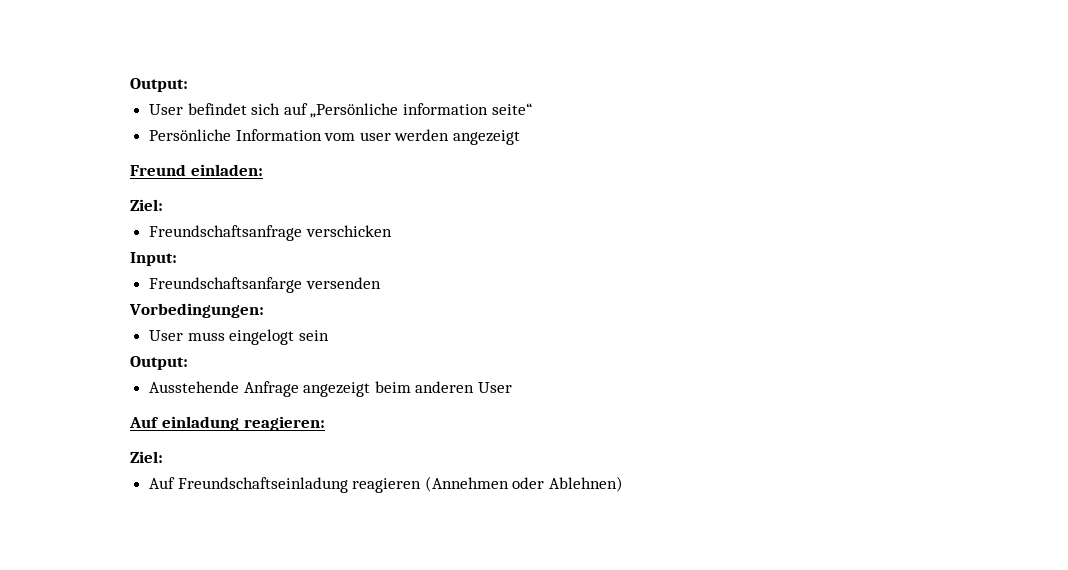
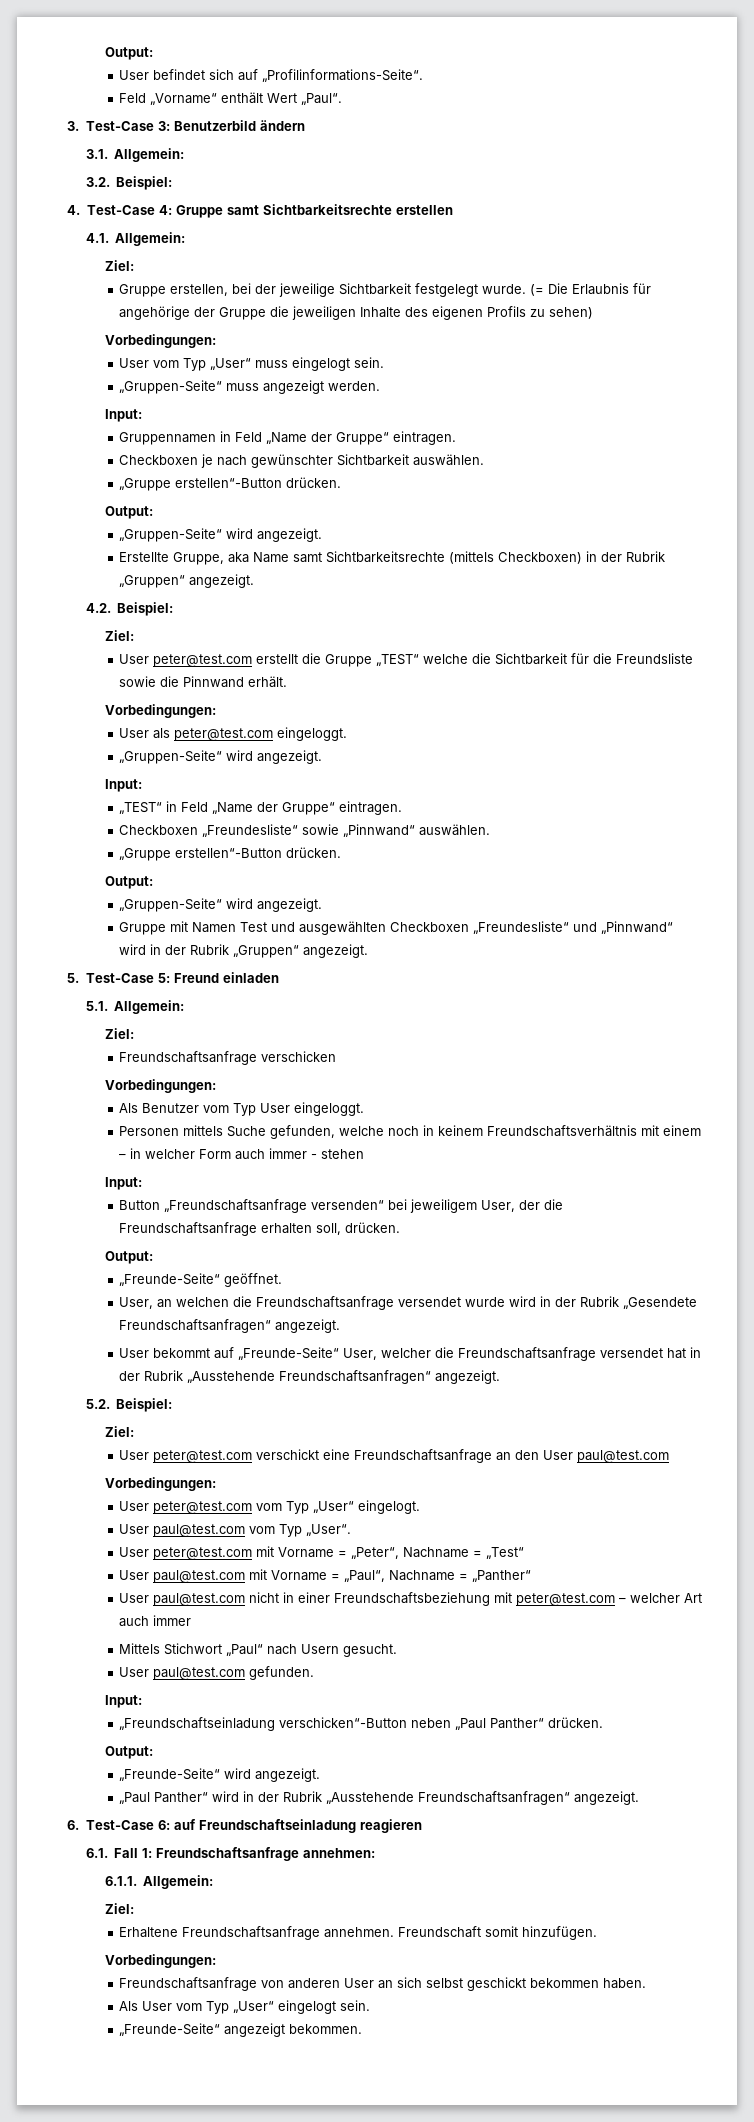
- User befindet sich auf „Persönliche information seite“
- Persönliche Information vom user werden angezeigt
- Freund einladen:
+ User befindet sich auf „Profilinformations-Seite“.
+ Feld „Vorname“ enthält Wert „Paul“.
+ 3. Test-Case 3: Benutzerbild ändern
+ 3.1. Allgemein:
+ 3.2. Beispiel:
+ 4. Test-Case 4: Gruppe samt Sichtbarkeitsrechte erstellen
+ 4.1. Allgemein:
+ Ziel:
+ Gruppe erstellen, bei der jeweilige Sichtbarkeit festgelegt wurde. (= Die Erlaubnis für angehörige der Gruppe die jeweiligen Inhalte des eigenen Profils zu sehen)
+ Vorbedingungen:
+ User vom Typ „User“ muss eingelogt sein.
+ „Gruppen-Seite“ muss angezeigt werden.
+ Input:
+ Gruppennamen in Feld „Name der Gruppe“ eintragen.
+ Checkboxen je nach gewünschter Sichtbarkeit auswählen.
+ „Gruppe erstellen“-Button drücken.
+ Output:
+ „Gruppen-Seite“ wird angezeigt.
+ Erstellte Gruppe, aka Name samt Sichtbarkeitsrechte (mittels Checkboxen) in der Rubrik „Gruppen“ angezeigt.
+ 4.2. Beispiel:
+ Ziel:
+ User peter@test.com erstellt die Gruppe „TEST“ welche die Sichtbarkeit für die Freundsliste sowie die Pinnwand erhält.
+ Vorbedingungen:
+ User als peter@test.com eingeloggt.
+ „Gruppen-Seite“ wird angezeigt.
+ Input:
+ „TEST“ in Feld „Name der Gruppe“ eintragen.
+ Checkboxen „Freundesliste“ sowie „Pinnwand“ auswählen.
+ „Gruppe erstellen“-Button drücken.
+ Output:
+ „Gruppen-Seite“ wird angezeigt.
+ Gruppe mit Namen Test und ausgewählten Checkboxen „Freundesliste“ und „Pinnwand“ wird in der Rubrik „Gruppen“ angezeigt.
+ 5. Test-Case 5: Freund einladen
+ 5.1. Allgemein:
  Ziel:
  Freundschaftsanfrage verschicken
+ Vorbedingungen:
+ Als Benutzer vom Typ User eingeloggt.
+ Personen mittels Suche gefunden, welche noch in keinem Freundschaftsverhältnis mit einem – in welcher Form auch immer - stehen
  Input:
- Freundschaftsanfarge versenden
+ Button „Freundschaftsanfrage versenden“ bei jeweiligem User, der die Freundschaftsanfrage erhalten soll, drücken.
+ Output:
+ „Freunde-Seite“ geöffnet.
+ User, an welchen die Freundschaftsanfrage versendet wurde wird in der Rubrik „Gesendete Freundschaftsanfragen“ angezeigt.
+ User bekommt auf „Freunde-Seite“ User, welcher die Freundschaftsanfrage versendet hat in der Rubrik „Ausstehende Freundschaftsanfragen“ angezeigt.
+ 5.2. Beispiel:
+ Ziel:
+ User peter@test.com verschickt eine Freundschaftsanfrage an den User paul@test.com
  Vorbedingungen:
- User muss eingelogt sein
+ User peter@test.com vom Typ „User“ eingelogt.
+ User paul@test.com vom Typ „User“.
+ User peter@test.com mit Vorname = „Peter“, Nachname = „Test“
+ User paul@test.com mit Vorname = „Paul“, Nachname = „Panther“
+ User paul@test.com nicht in einer Freundschaftsbeziehung mit peter@test.com – welcher Art auch immer
+ Mittels Stichwort „Paul“ nach Usern gesucht.
+ User paul@test.com gefunden.
+ Input:
+ „Freundschaftseinladung verschicken“-Button neben „Paul Panther“ drücken.
  Output:
- Ausstehende Anfrage angezeigt beim anderen User
- Auf einladung reagieren:
+ „Freunde-Seite“ wird angezeigt.
+ „Paul Panther“ wird in der Rubrik „Ausstehende Freundschaftsanfragen“ angezeigt.
+ 6. Test-Case 6: auf Freundschaftseinladung reagieren
+ 6.1. Fall 1: Freundschaftsanfrage annehmen:
+ 6.1.1. Allgemein:
  Ziel:
- Auf Freundschaftseinladung reagieren (Annehmen oder Ablehnen)
+ Erhaltene Freundschaftsanfrage annehmen. Freundschaft somit hinzufügen.
+ Vorbedingungen:
+ Freundschaftsanfrage von anderen User an sich selbst geschickt bekommen haben.
+ Als User vom Typ „User“ eingelogt sein.
+ „Freunde-Seite“ angezeigt bekommen.

